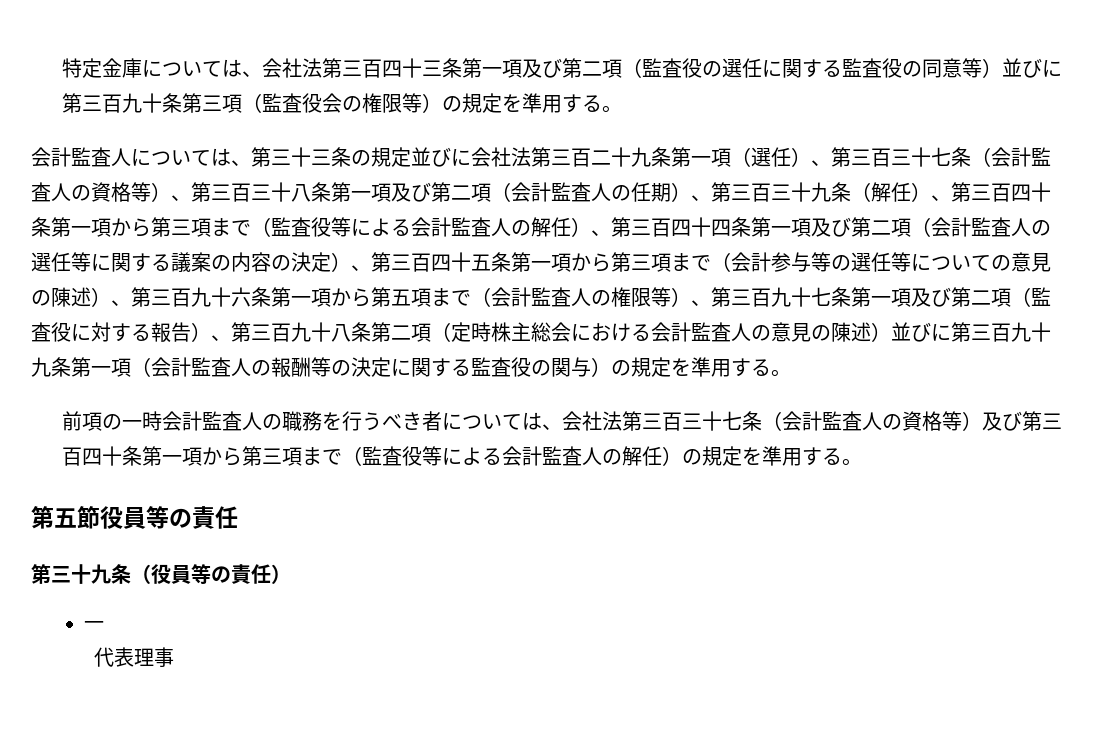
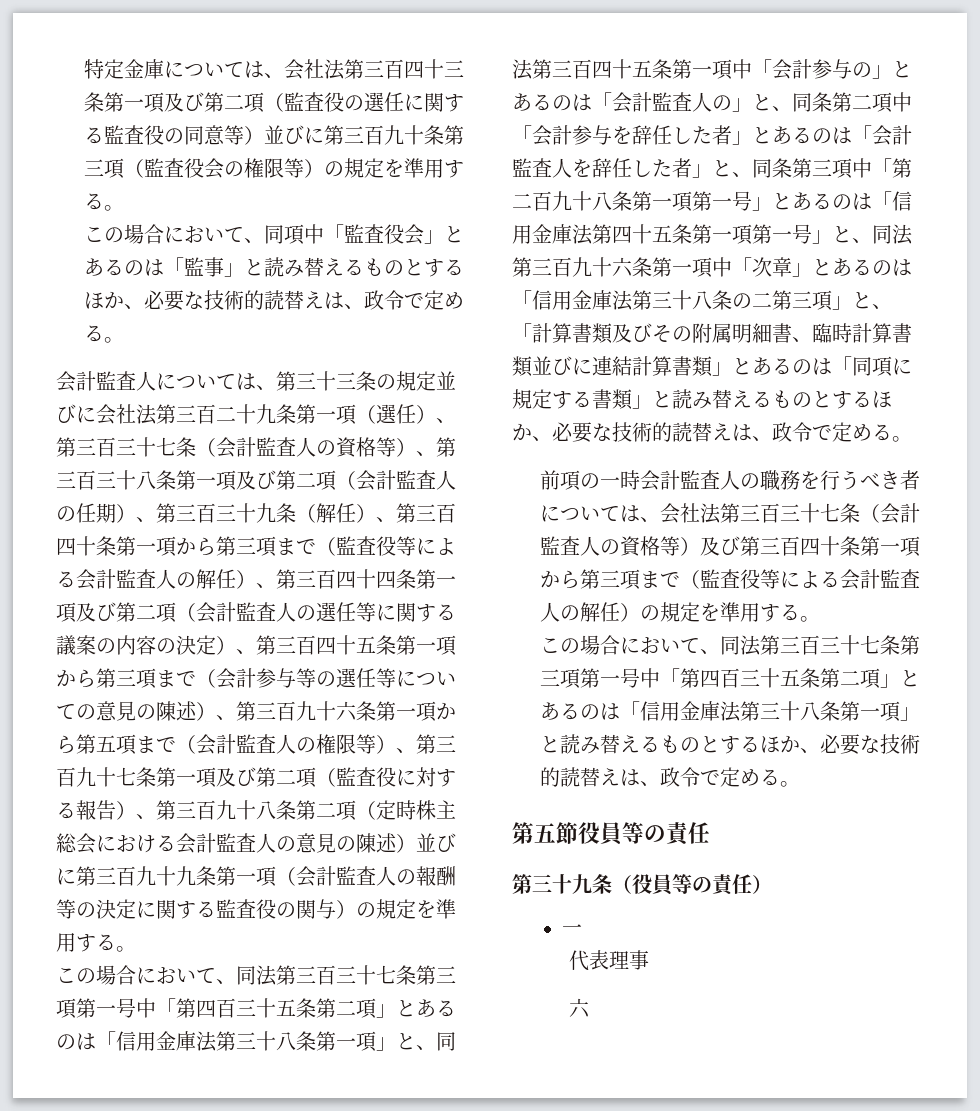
+ この場合において、同項中「監査役会」とあるのは「監事」と読み替えるものとするほか、必要な技術的読替えは、政令で定める。
+ この場合において、同法第三百三十七条第三項第一号中「第四百三十五条第二項」とあるのは「信用金庫法第三十八条第一項」と、同法第三百四十五条第一項中「会計参与の」とあるのは「会計監査人の」と、同条第二項中「会計参与を辞任した者」とあるのは「会計監査人を辞任した者」と、同条第三項中「第二百九十八条第一項第一号」とあるのは「信用金庫法第四十五条第一項第一号」と、同法第三百九十六条第一項中「次章」とあるのは「信用金庫法第三十八条の二第三項」と、「計算書類及びその附属明細書、臨時計算書類並びに連結計算書類」とあるのは「同項に規定する書類」と読み替えるものとするほか、必要な技術的読替えは、政令で定める。
+ この場合において、同法第三百三十七条第三項第一号中「第四百三十五条第二項」とあるのは「信用金庫法第三十八条第一項」と読み替えるものとするほか、必要な技術的読替えは、政令で定める。
  代表理事
+ 六

